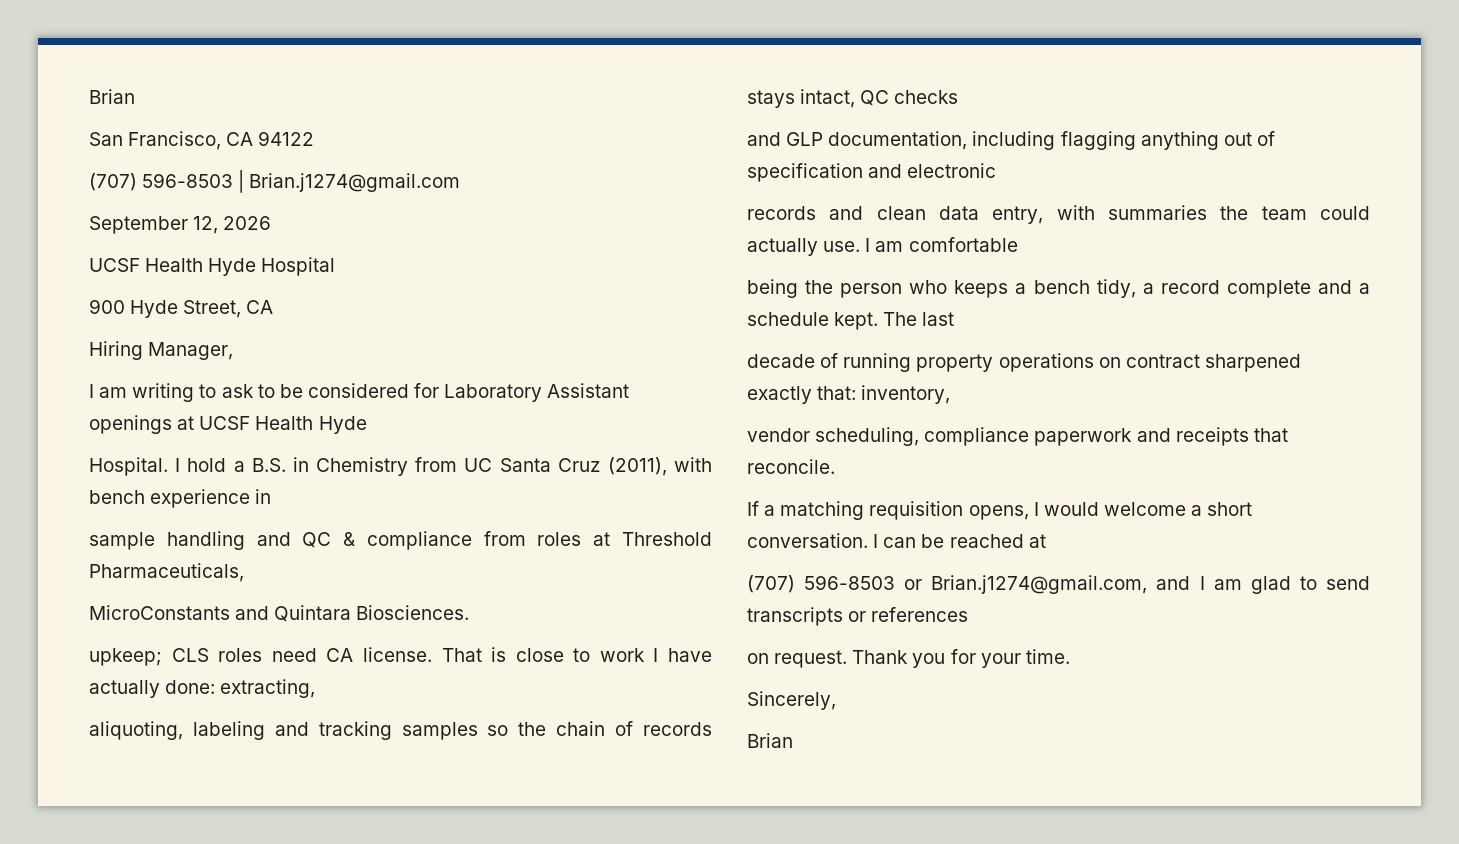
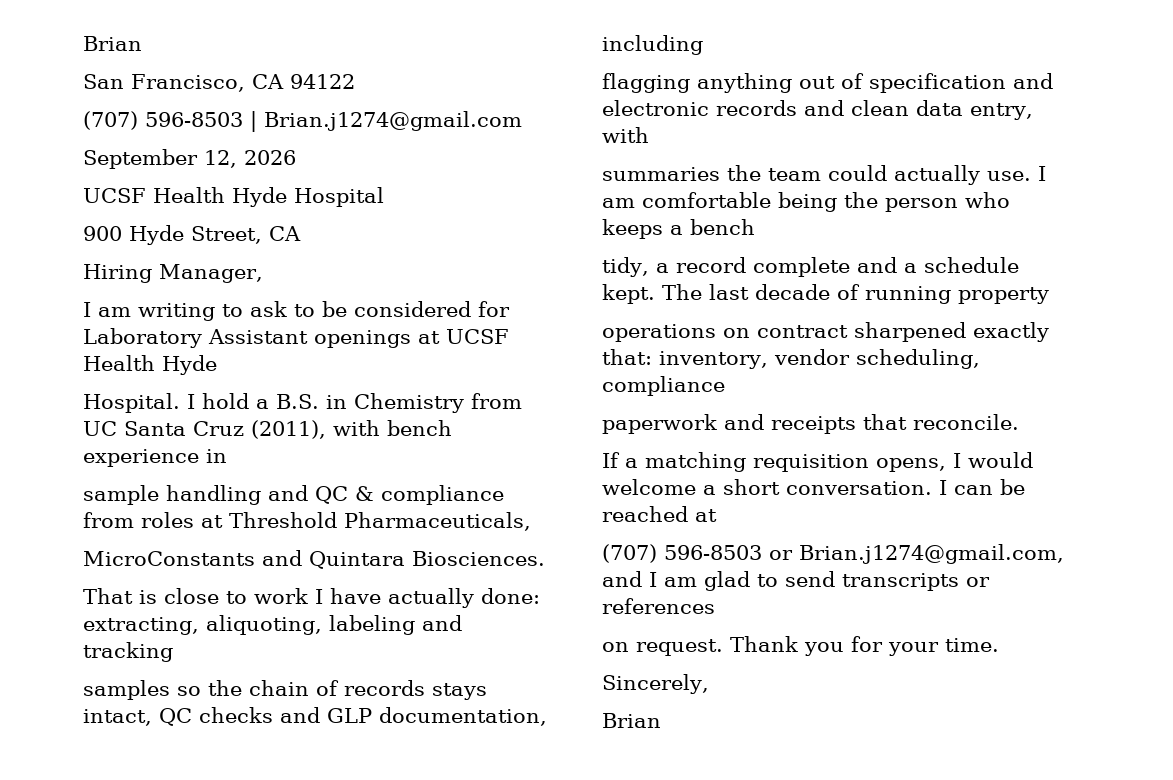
- upkeep; CLS roles need CA license. That is close to work I have actually done: extracting,
- aliquoting, labeling and tracking samples so the chain of records stays intact, QC checks
- and GLP documentation, including flagging anything out of specification and electronic
- records and clean data entry, with summaries the team could actually use.
+ That is close to work I have actually done: extracting, aliquoting, labeling and tracking
+ samples so the chain of records stays intact, QC checks and GLP documentation, including
+ flagging anything out of specification and electronic records and clean data entry, with
+ summaries the team could actually use.
- I am comfortable
- being the person who keeps a bench tidy, a record complete and a schedule kept.
+ I am comfortable being the person who keeps a bench
+ tidy, a record complete and a schedule kept.
- The last
- decade of running property operations on contract sharpened exactly that: inventory,
- vendor scheduling, compliance paperwork and receipts that reconcile.
+ The last decade of running property
+ operations on contract sharpened exactly that: inventory, vendor scheduling, compliance
+ paperwork and receipts that reconcile.

